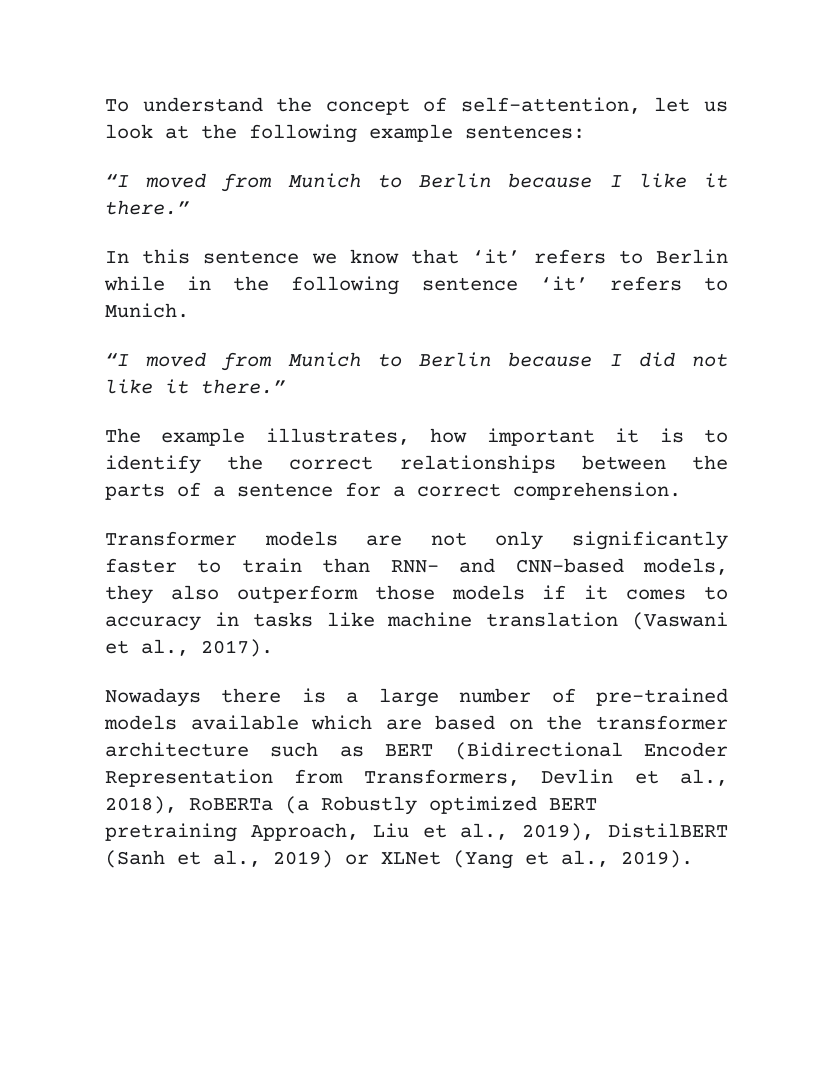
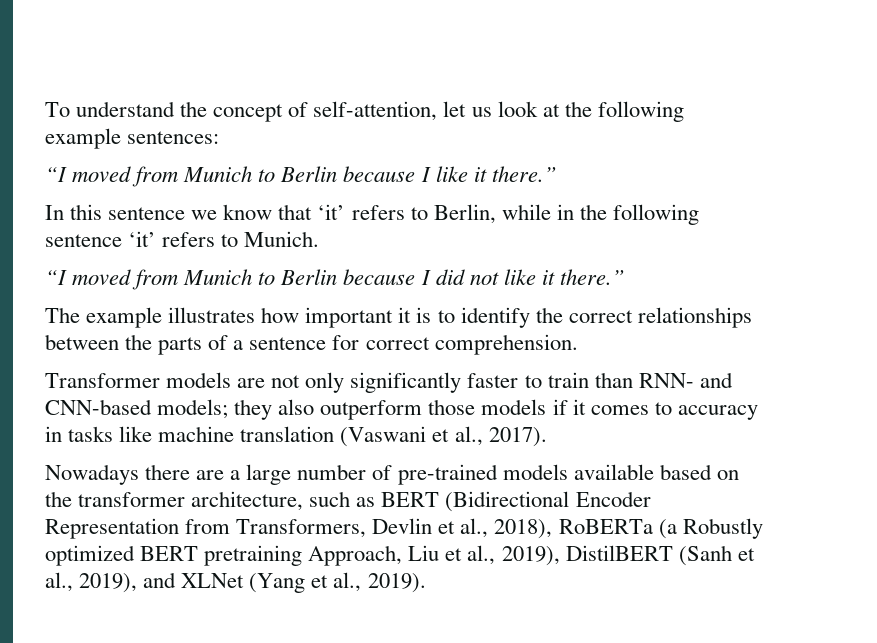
- In this sentence we know that ‘it’ refers to Berlin while in the following sentence ‘it’ refers to Munich.
+ In this sentence we know that ‘it’ refers to Berlin, while in the following sentence ‘it’ refers to Munich.
- The example illustrates, how important it is to identify the correct relationships between the parts of a sentence for a correct comprehension.
+ The example illustrates how important it is to identify the correct relationships between the parts of a sentence for correct comprehension.
- Transformer models are not only significantly faster to train than RNN- and CNN-based models, they also outperform those models if it comes to accuracy in tasks like machine translation (Vaswani et al., 2017).
+ Transformer models are not only significantly faster to train than RNN- and CNN-based models; they also outperform those models if it comes to accuracy in tasks like machine translation (Vaswani et al., 2017).
- Nowadays there is a large number of pre-trained models available which are based on the transformer architecture such as BERT (Bidirectional Encoder Representation from Transformers, Devlin et al., 2018), RoBERTa (a Robustly optimized BERT pretraining Approach, Liu et al., 2019), DistilBERT (Sanh et al., 2019) or XLNet (Yang et al., 2019).
+ Nowadays there are a large number of pre-trained models available based on the transformer architecture, such as BERT (Bidirectional Encoder Representation from Transformers, Devlin et al., 2018), RoBERTa (a Robustly optimized BERT pretraining Approach, Liu et al., 2019), DistilBERT (Sanh et al., 2019), and XLNet (Yang et al., 2019).

